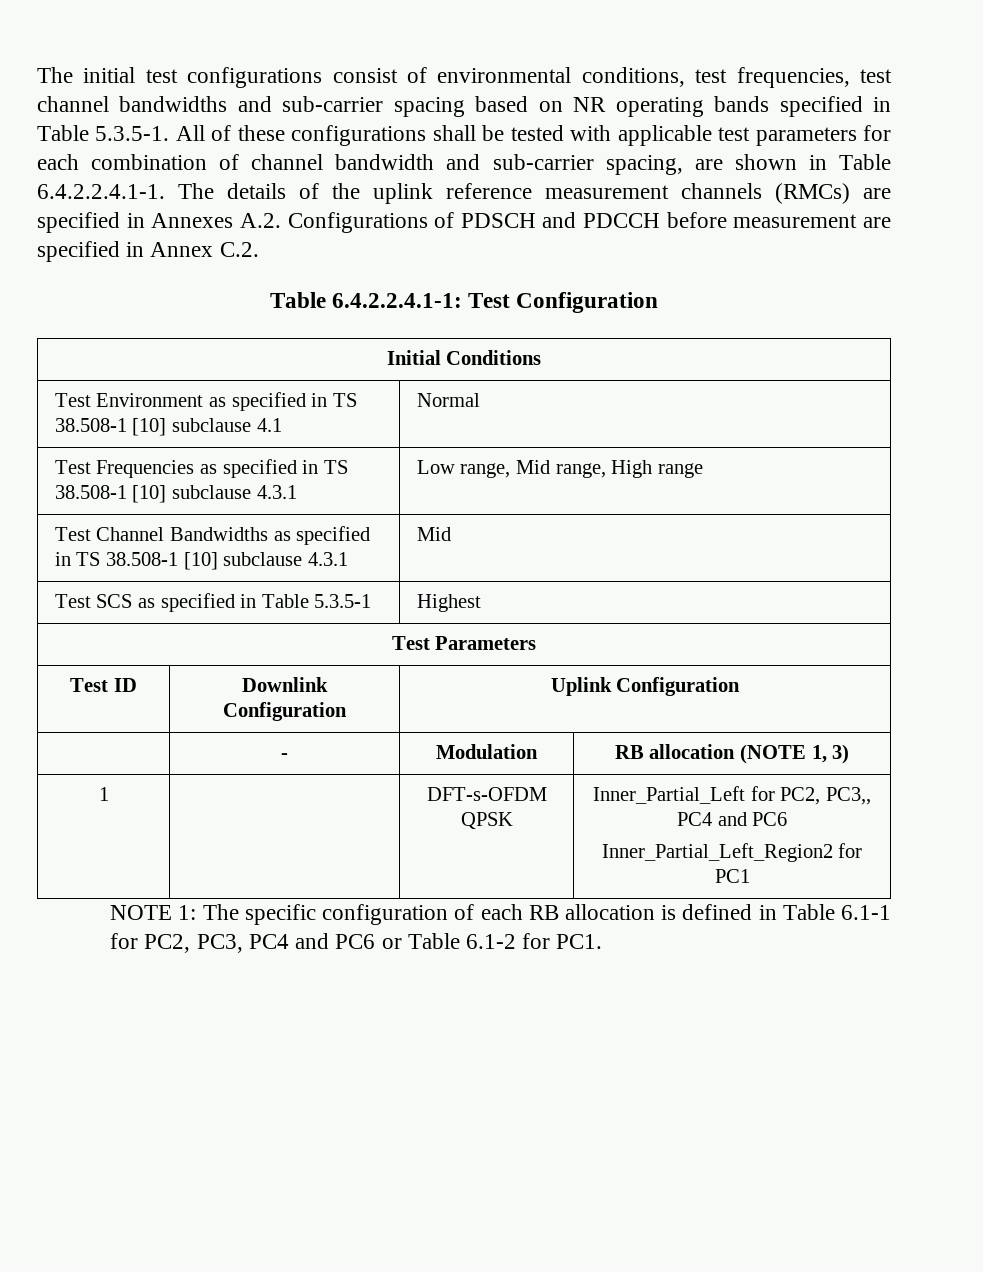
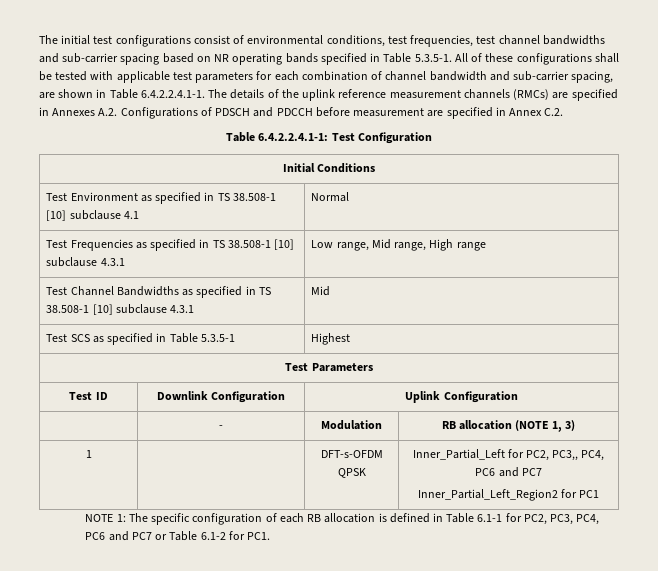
- 1 | | DFT-s-OFDM QPSK | Inner_Partial_Left for PC2, PC3,, PC4 and PC6
+ 1 | | DFT-s-OFDM QPSK | Inner_Partial_Left for PC2, PC3,, PC4, PC6 and PC7
- NOTE 1: The specific configuration of each RB allocation is defined in Table 6.1-1 for PC2, PC3, PC4 and PC6 or Table 6.1-2 for PC1.
+ NOTE 1: The specific configuration of each RB allocation is defined in Table 6.1-1 for PC2, PC3, PC4, PC6 and PC7 or Table 6.1-2 for PC1.

